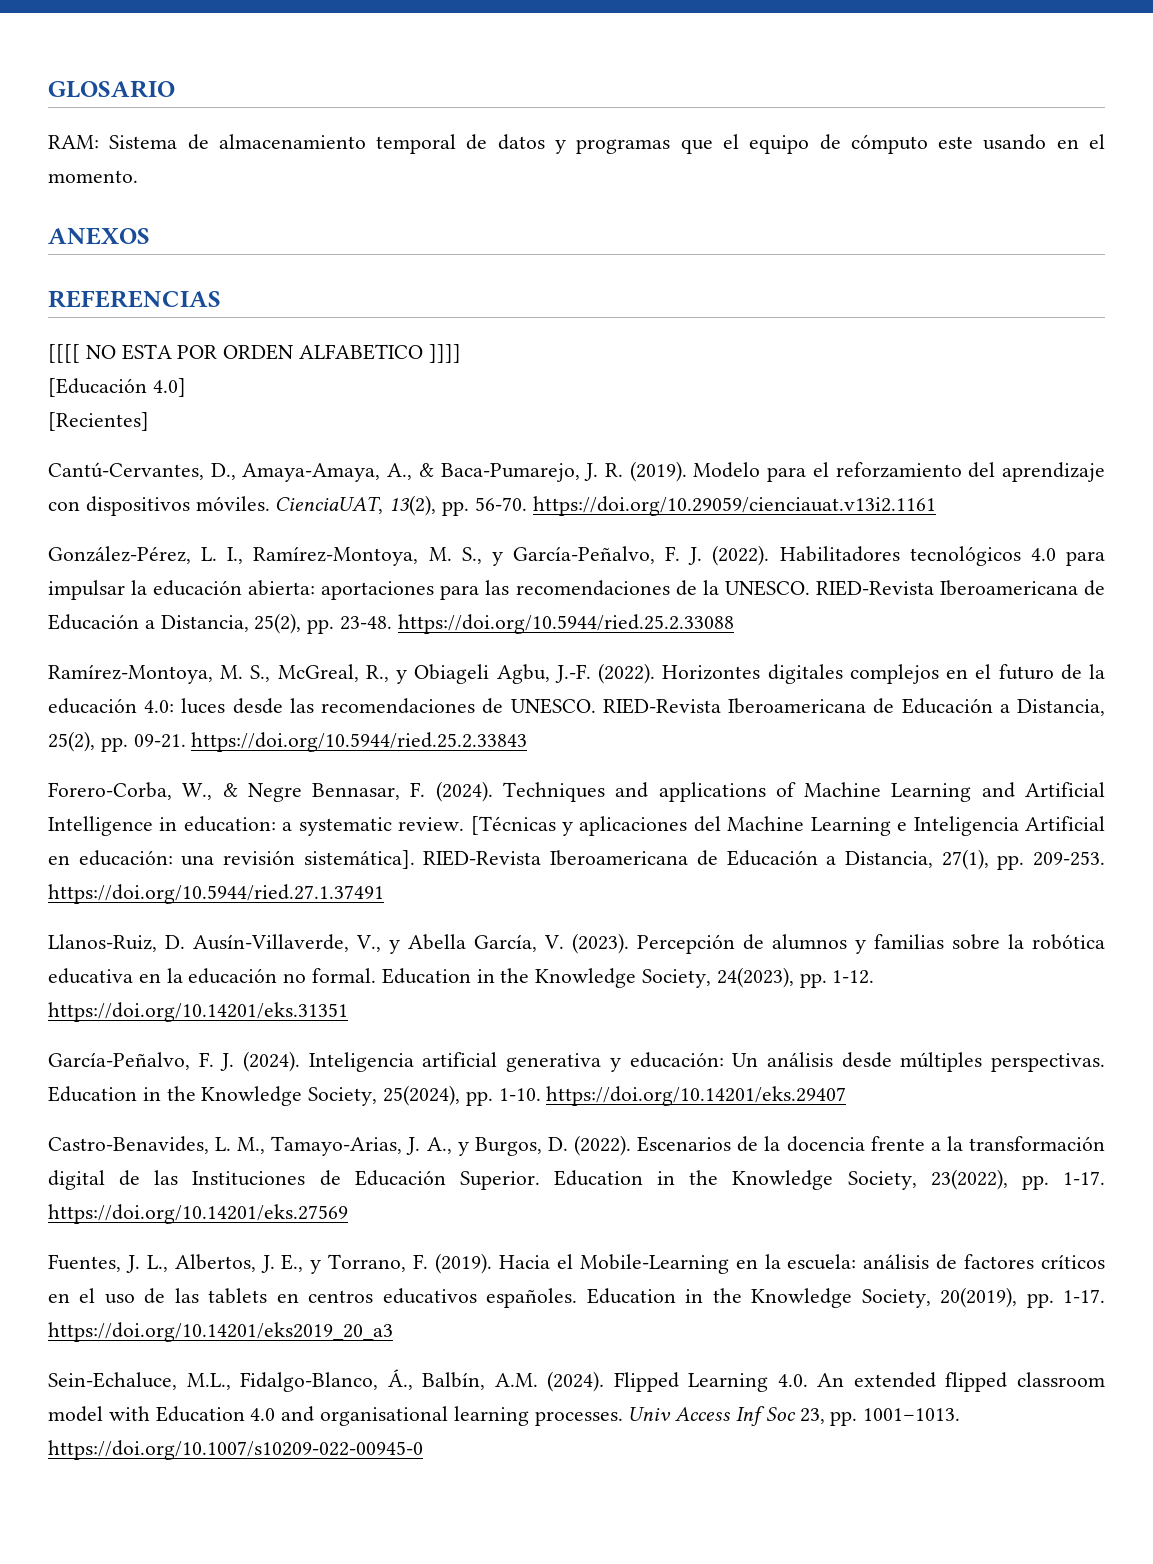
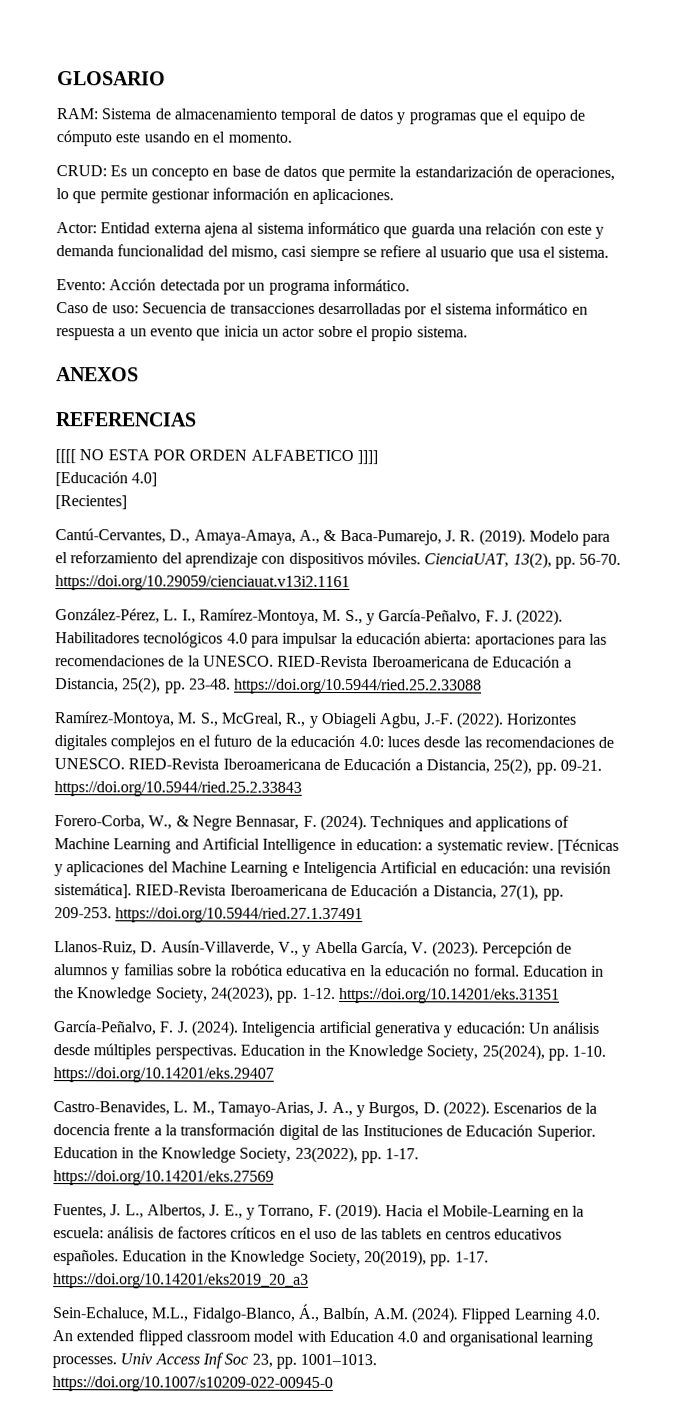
+ CRUD: Es un concepto en base de datos que permite la estandarización de operaciones, lo que permite gestionar información en aplicaciones.
+ Actor: Entidad externa ajena al sistema informático que guarda una relación con este y demanda funcionalidad del mismo, casi siempre se refiere al usuario que usa el sistema.
+ Evento: Acción detectada por un programa informático.
+ Caso de uso: Secuencia de transacciones desarrolladas por el sistema informático en respuesta a un evento que inicia un actor sobre el propio sistema.

